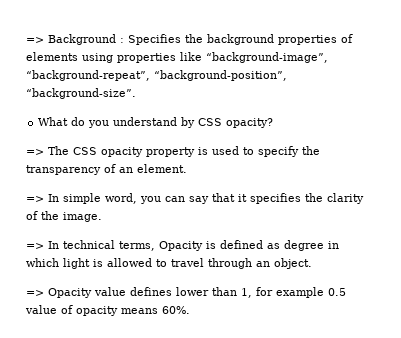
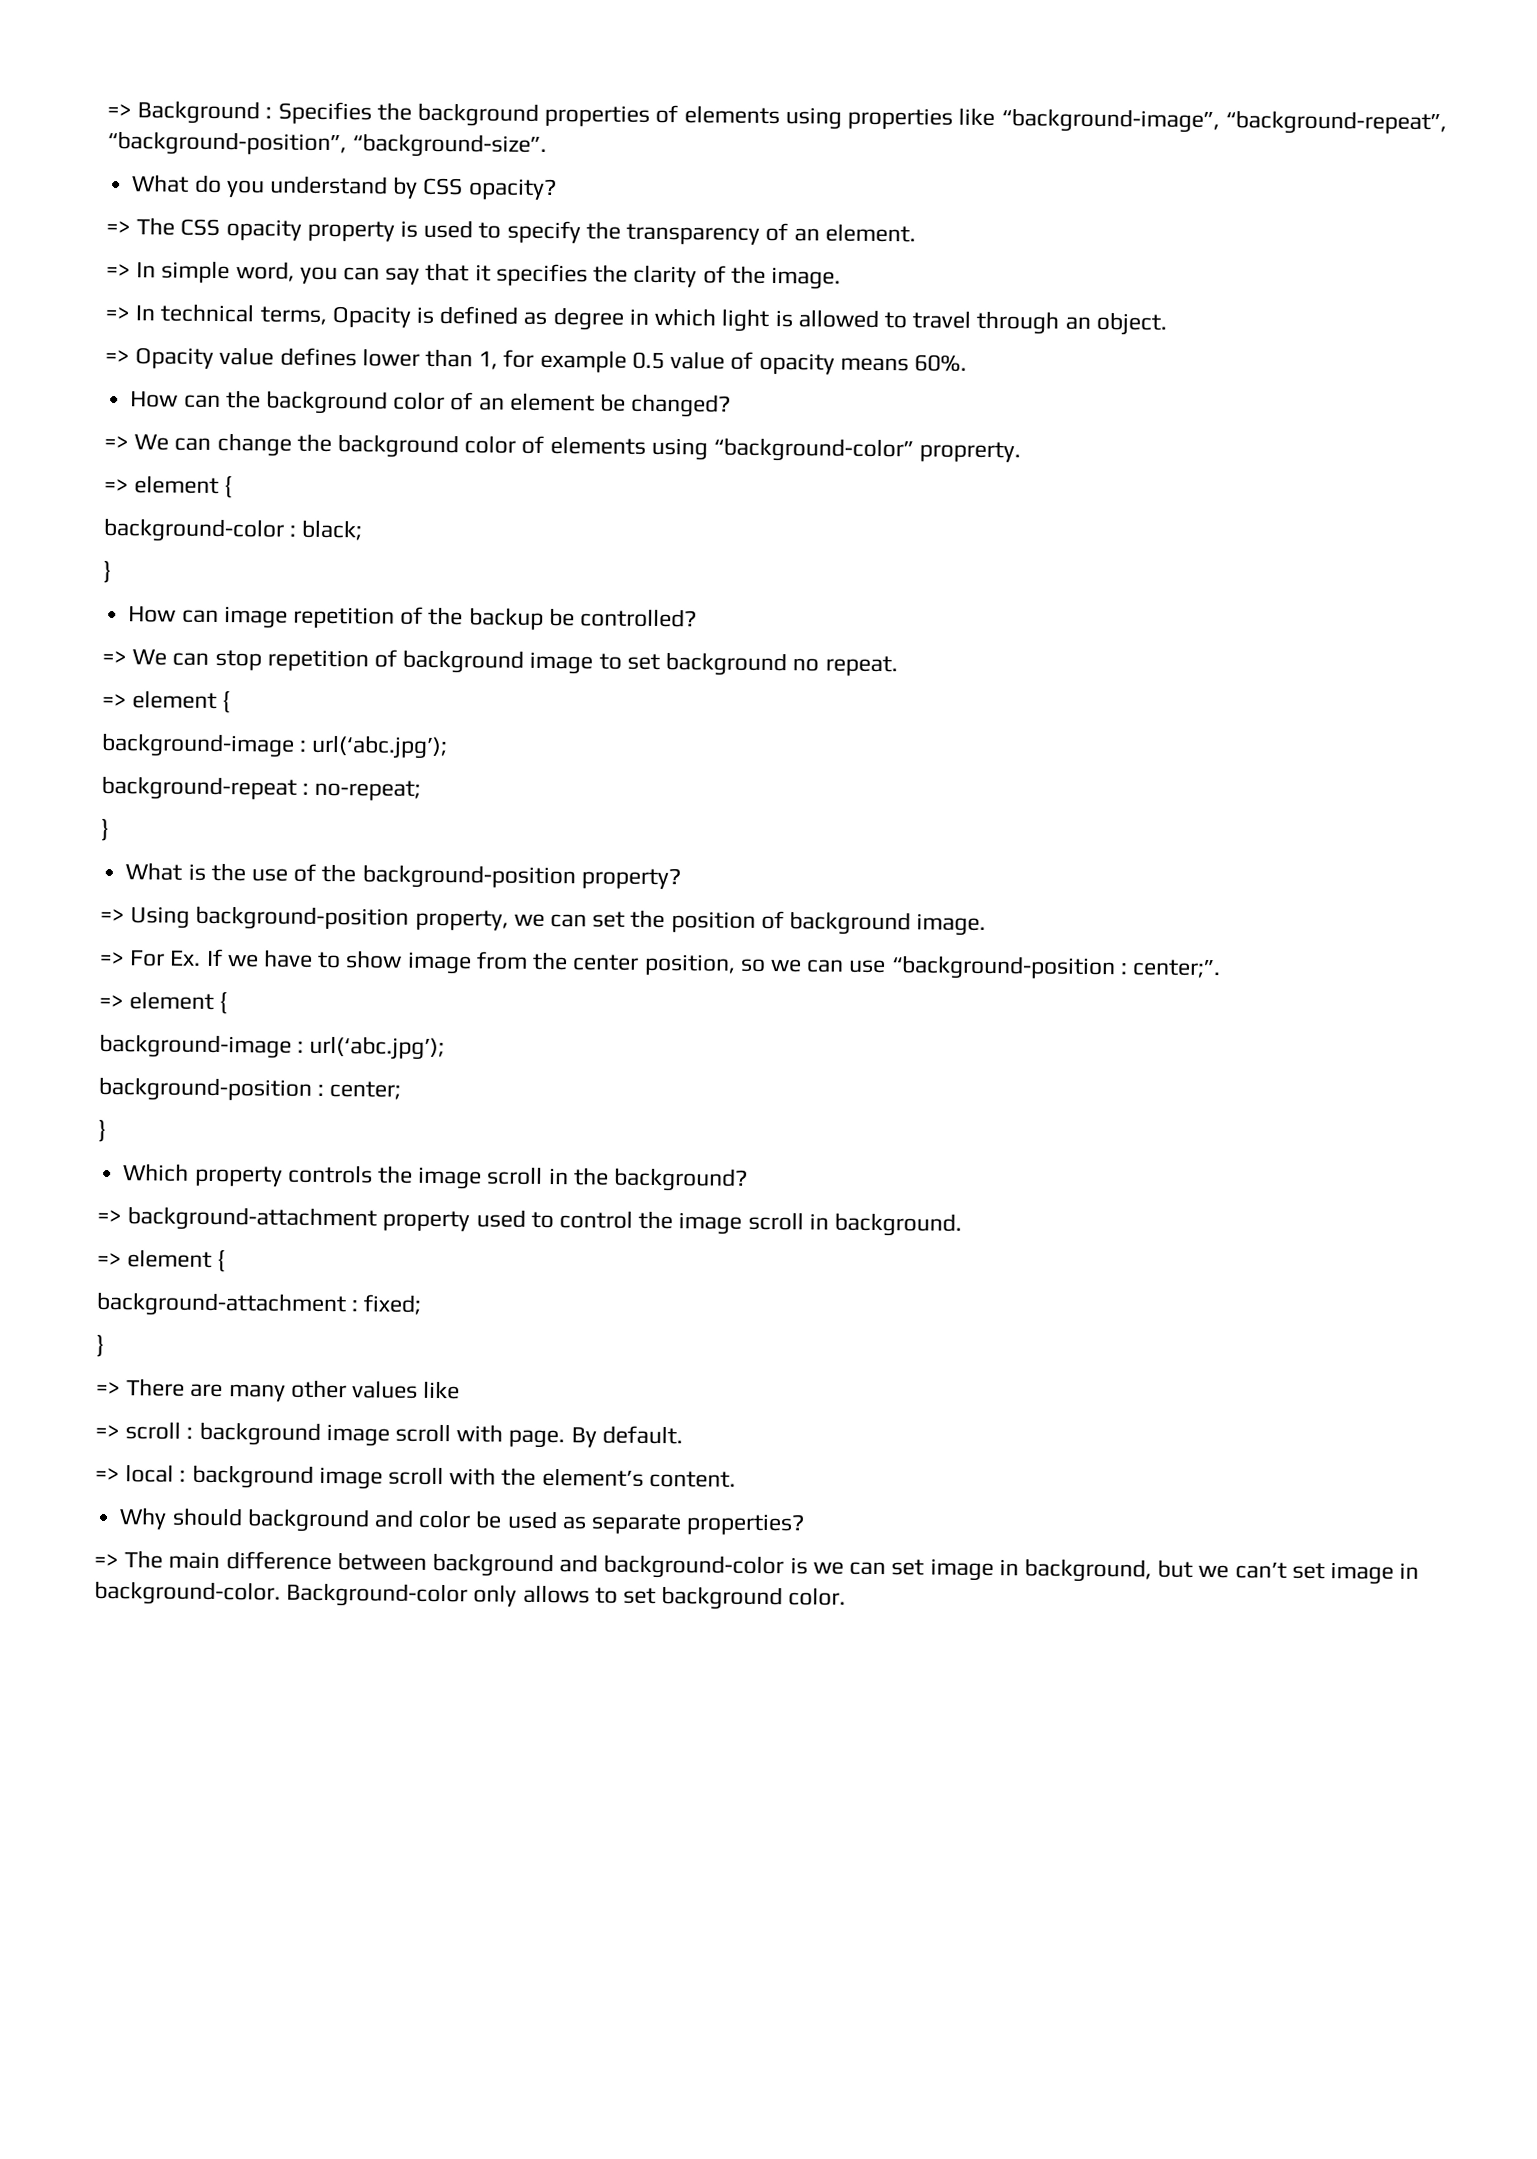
+ How can the background color of an element be changed?
+ => We can change the background color of elements using “background-color” proprerty.
+ => element {
+ background-color : black;
+ }
+ How can image repetition of the backup be controlled?
+ => We can stop repetition of background image to set background no repeat.
+ => element {
+ background-image : url(‘abc.jpg’);
+ background-repeat : no-repeat;
+ }
+ What is the use of the background-position property?
+ => Using background-position property, we can set the position of background image.
+ => For Ex. If we have to show image from the center position, so we can use “background-position : center;”.
+ => element {
+ background-image : url(‘abc.jpg’);
+ background-position : center;
+ }
+ Which property controls the image scroll in the background?
+ => background-attachment property used to control the image scroll in background.
+ => element {
+ background-attachment : fixed;
+ }
+ => There are many other values like
+ => scroll : background image scroll with page. By default.
+ => local : background image scroll with the element’s content.
+ Why should background and color be used as separate properties?
+ => The main difference between background and background-color is we can set image in background, but we can’t set image in background-color. Background-color only allows to set background color.

